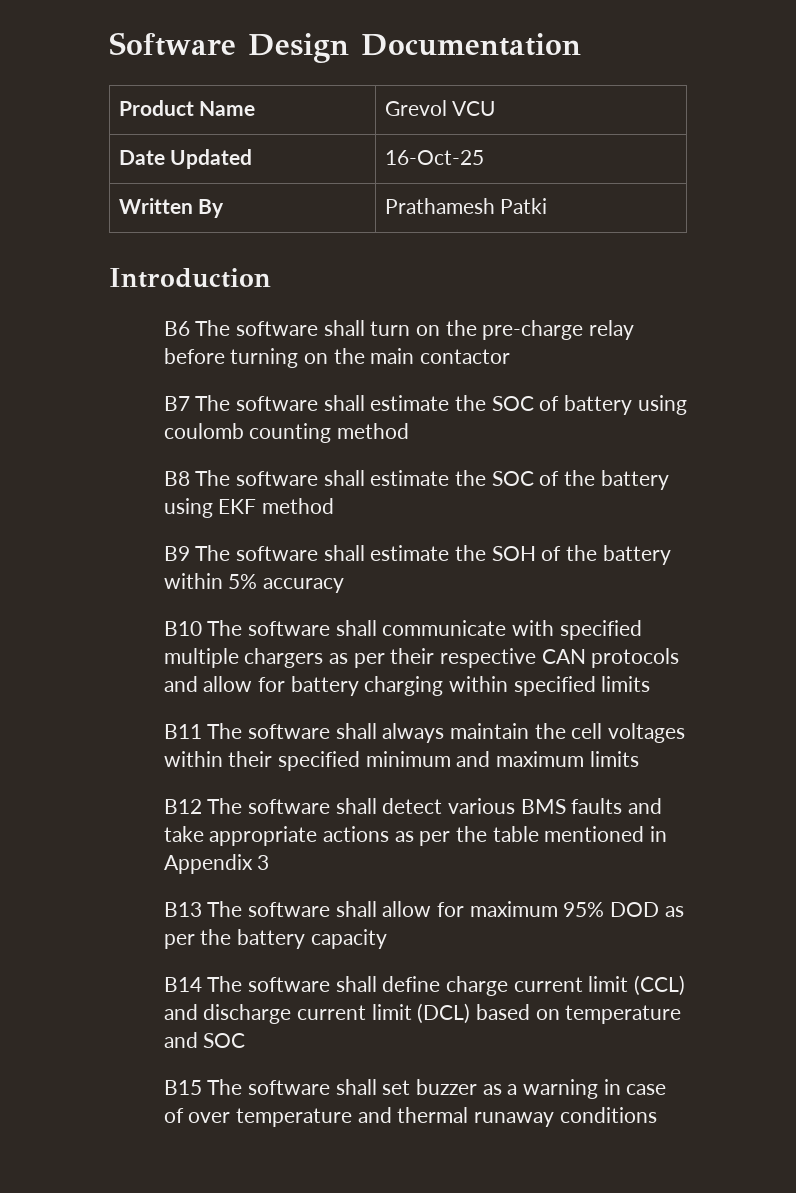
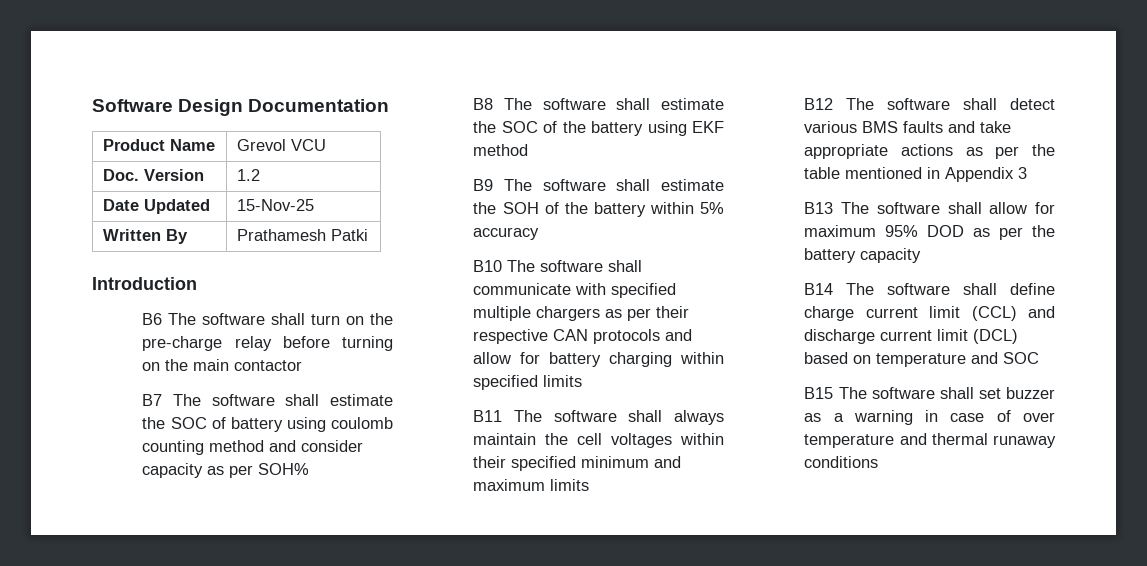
+ Doc. Version | 1.2
- Date Updated | 16-Oct-25
+ Date Updated | 15-Nov-25
- B7 The software shall estimate the SOC of battery using coulomb counting method
+ B7 The software shall estimate the SOC of battery using coulomb counting method and consider capacity as per SOH%

